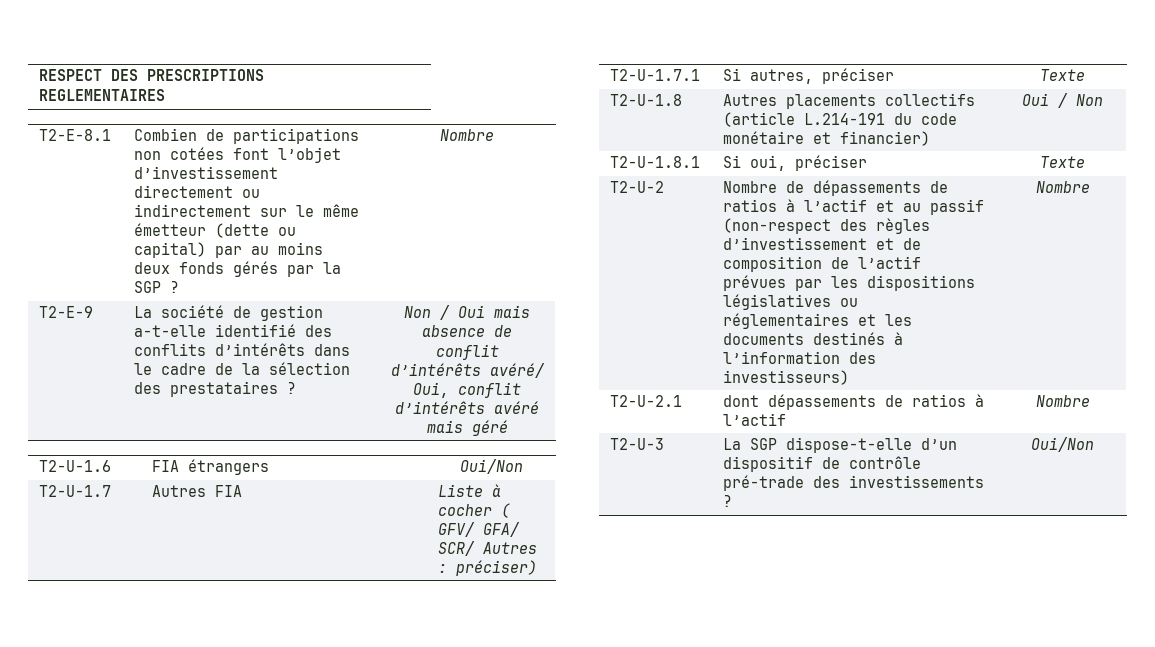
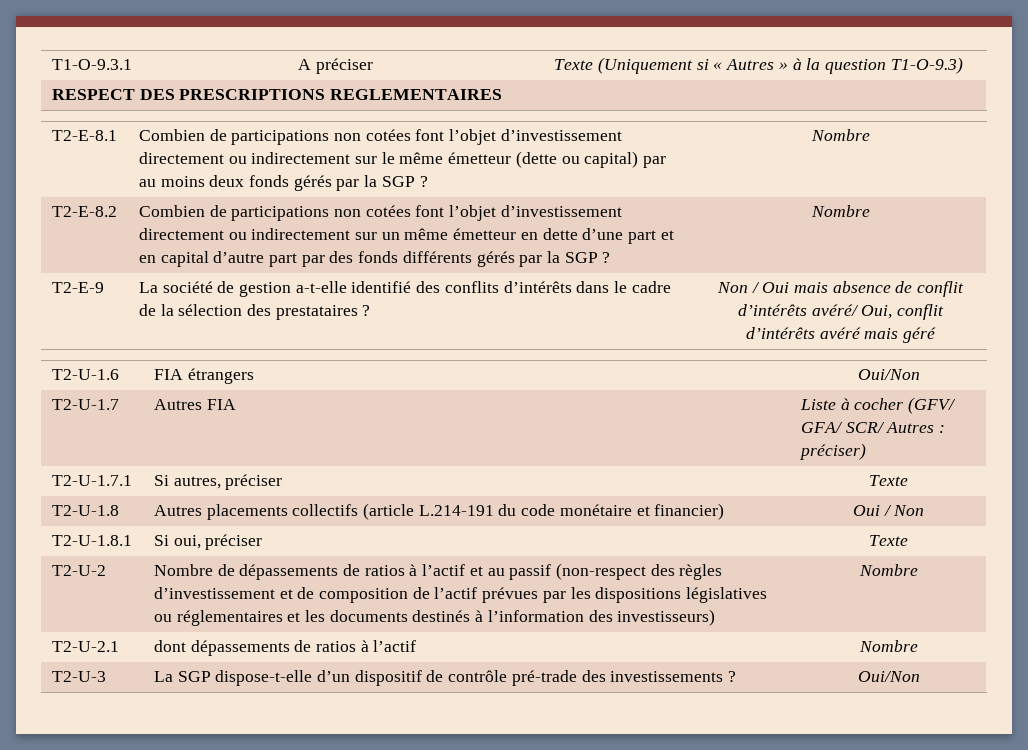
+ T1-O-9.3.1 | A préciser | Texte (Uniquement si « Autres » à la question T1-O-9.3)
+ T2-E-8.2 | Combien de participations non cotées font l’objet d’investissement directement ou indirectement sur un même émetteur en dette d’une part et en capital d’autre part par des fonds différents gérés par la SGP ? | Nombre
- T2-U-1.7 | Autres FIA | Liste à cocher ( GFV/ GFA/ SCR/ Autres : préciser)
+ T2-U-1.7 | Autres FIA | Liste à cocher (GFV/ GFA/ SCR/ Autres : préciser)

